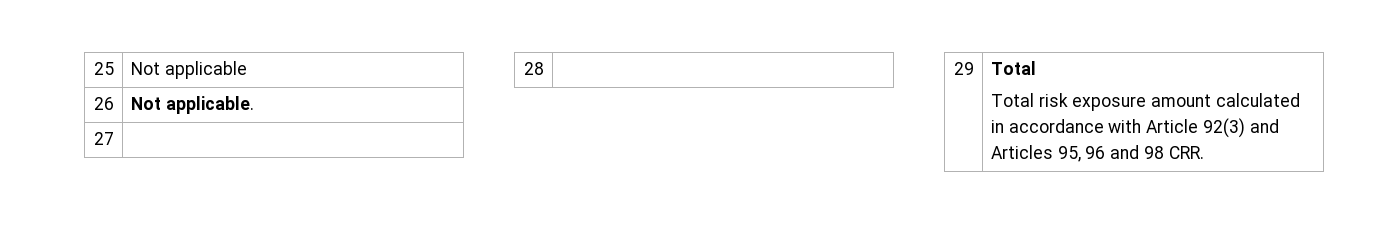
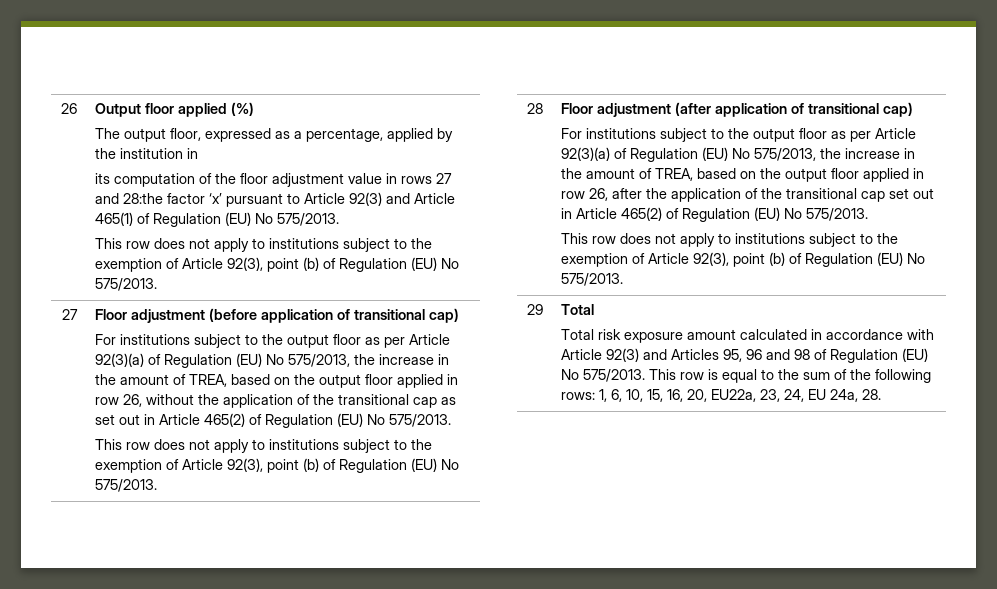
- 25 | Not applicable
- 26 | Not applicable.
- 27 |
- 28 |
+ 26 | Output floor applied (%)
+ The output floor, expressed as a percentage, applied by the institution in
+ its computation of the floor adjustment value in rows 27 and 28:the factor ‘x’ pursuant to Article 92(3) and Article 465(1) of Regulation (EU) No 575/2013.
+ This row does not apply to institutions subject to the exemption of Article 92(3), point (b) of Regulation (EU) No 575/2013.
+ 27 | Floor adjustment (before application of transitional cap)
+ For institutions subject to the output floor as per Article 92(3)(a) of Regulation (EU) No 575/2013, the increase in the amount of TREA, based on the output floor applied in row 26, without the application of the transitional cap as set out in Article 465(2) of Regulation (EU) No 575/2013.
+ This row does not apply to institutions subject to the exemption of Article 92(3), point (b) of Regulation (EU) No 575/2013.
+ 28 | Floor adjustment (after application of transitional cap)
+ For institutions subject to the output floor as per Article 92(3)(a) of Regulation (EU) No 575/2013, the increase in the amount of TREA, based on the output floor applied in row 26, after the application of the transitional cap set out in Article 465(2) of Regulation (EU) No 575/2013.
+ This row does not apply to institutions subject to the exemption of Article 92(3), point (b) of Regulation (EU) No 575/2013.
- Total risk exposure amount calculated in accordance with Article 92(3) and Articles 95, 96 and 98 CRR.
+ Total risk exposure amount calculated in accordance with Article 92(3) and Articles 95, 96 and 98 of Regulation (EU) No 575/2013. This row is equal to the sum of the following rows: 1, 6, 10, 15, 16, 20, EU22a, 23, 24, EU 24a, 28.

